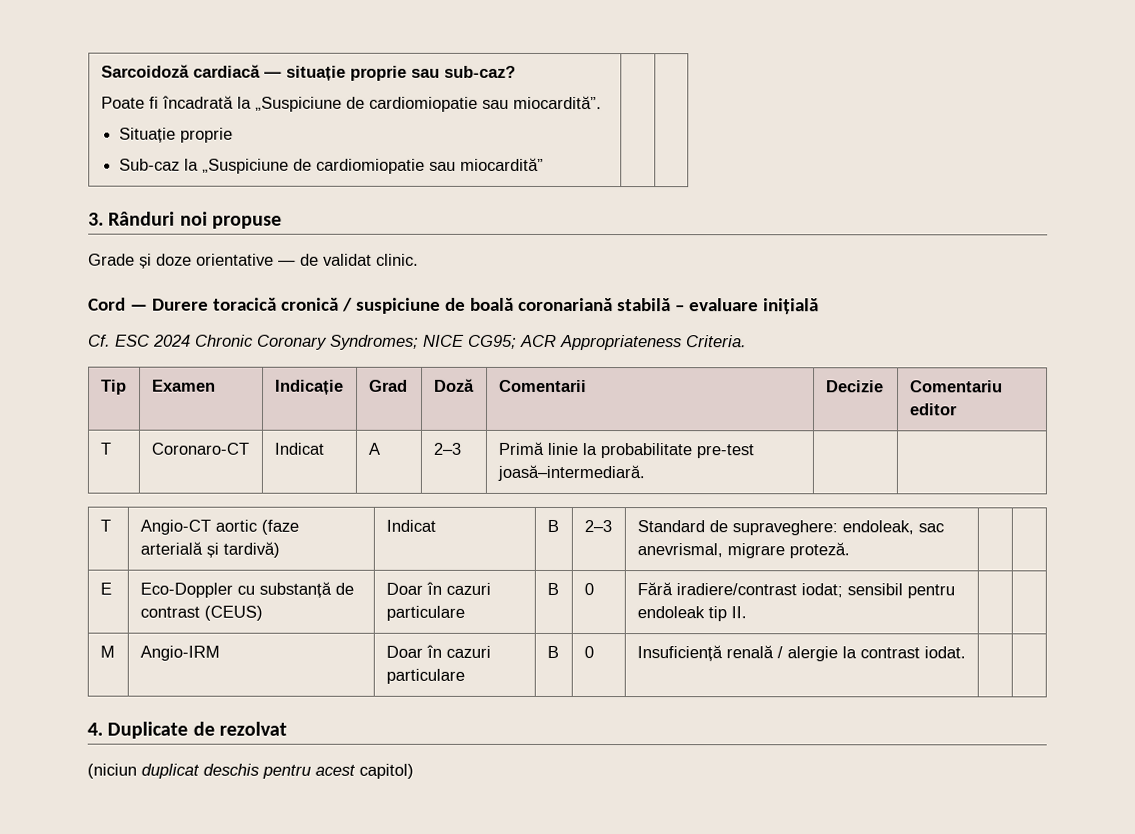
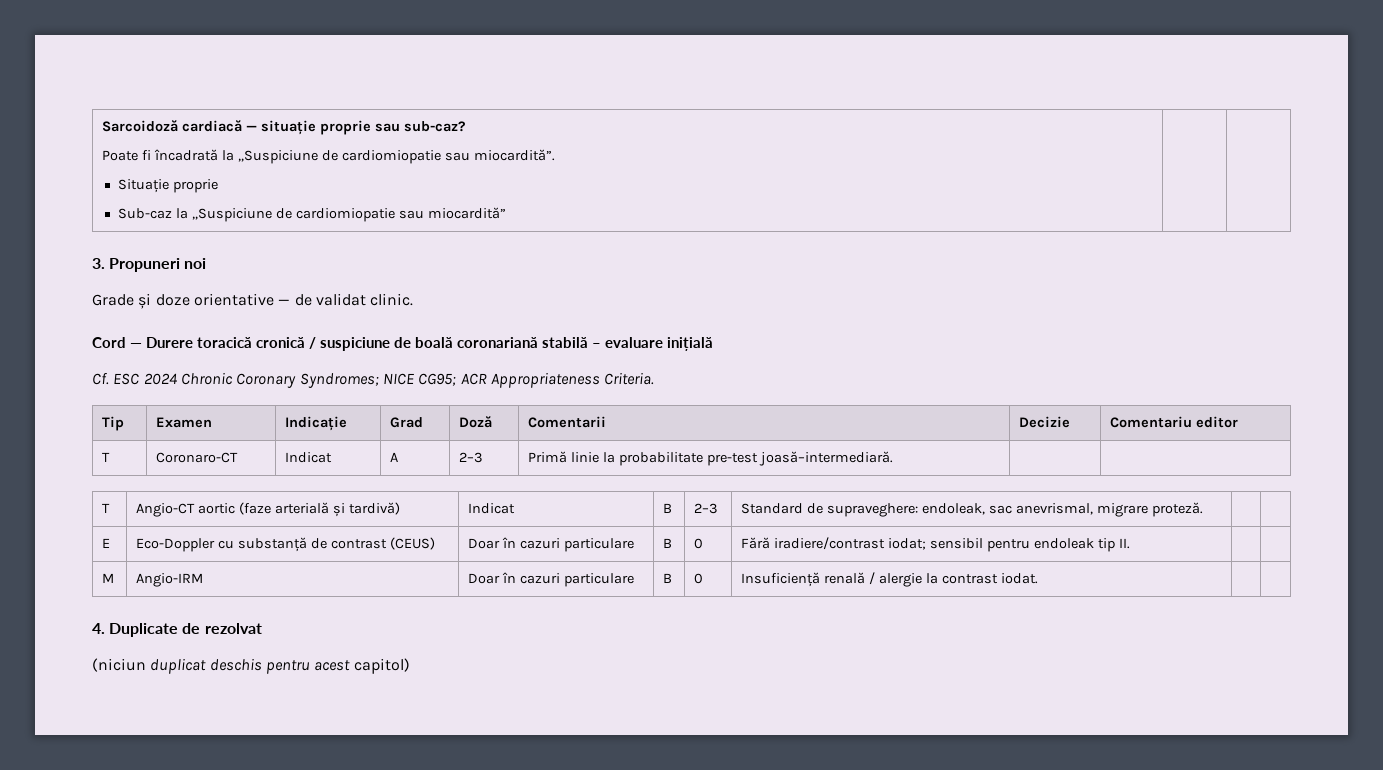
- 3. Rânduri noi propuse
+ 3. Propuneri noi

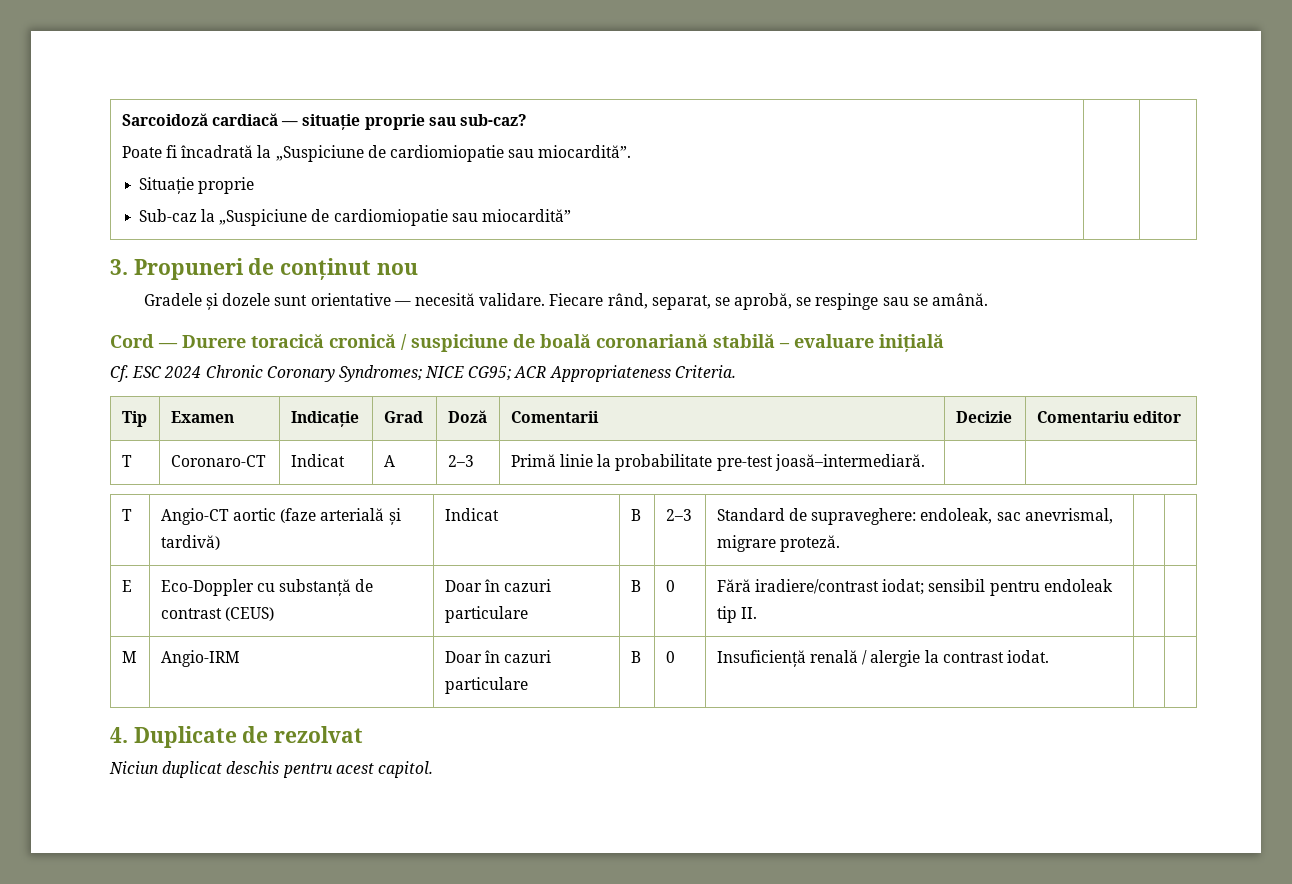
- 3. Propuneri noi
- Grade și doze orientative — de validat clinic.
+ 3. Propuneri de conținut nou
+ Gradele și dozele sunt orientative — necesită validare. Fiecare rând, separat, se aprobă, se respinge sau se amână.
- (niciun duplicat deschis pentru acest capitol)
+ Niciun duplicat deschis pentru acest capitol.

